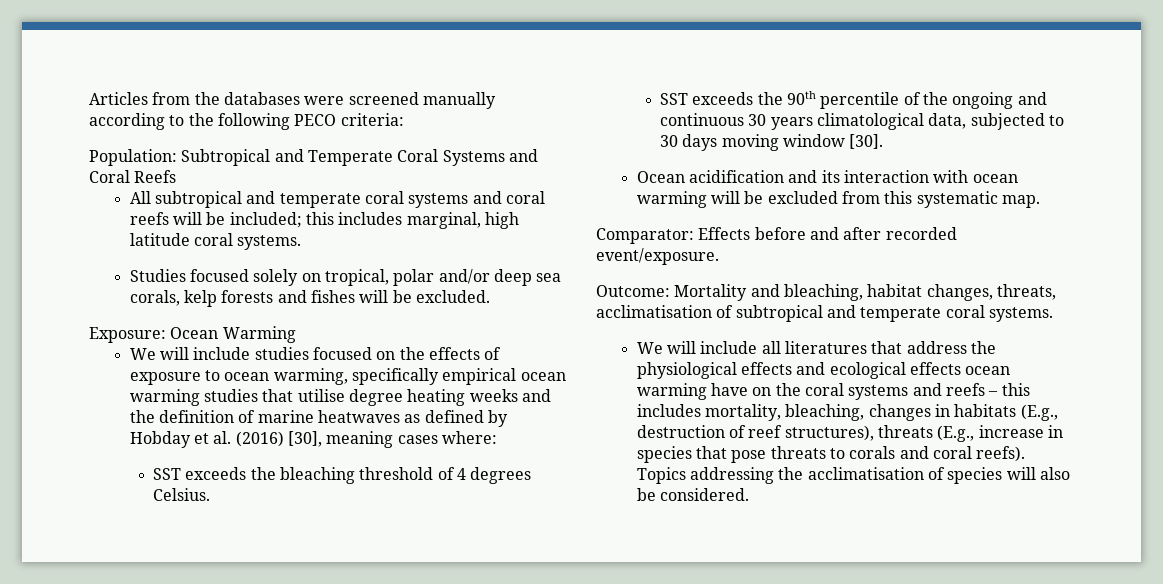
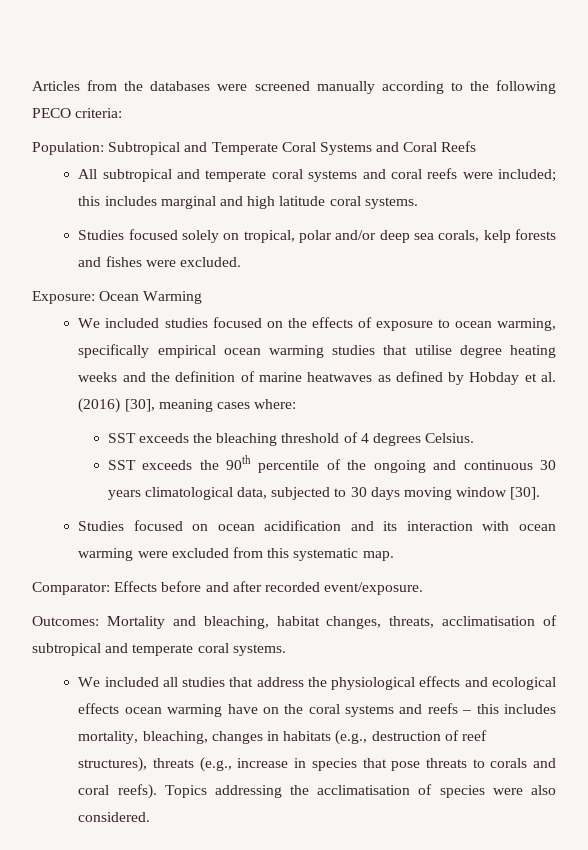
- All subtropical and temperate coral systems and coral reefs will be included; this includes marginal, high latitude coral systems.
+ All subtropical and temperate coral systems and coral reefs were included; this includes marginal and high latitude coral systems.
- Studies focused solely on tropical, polar and/or deep sea corals, kelp forests and fishes will be excluded.
+ Studies focused solely on tropical, polar and/or deep sea corals, kelp forests and fishes were excluded.
- We will include studies focused on the effects of exposure to ocean warming, specifically empirical ocean warming studies that utilise degree heating weeks and the definition of marine heatwaves as defined by Hobday et al. (2016) [30], meaning cases where:
+ We included studies focused on the effects of exposure to ocean warming, specifically empirical ocean warming studies that utilise degree heating weeks and the definition of marine heatwaves as defined by Hobday et al. (2016) [30], meaning cases where:
- Ocean acidification and its interaction with ocean warming will be excluded from this systematic map.
+ Studies focused on ocean acidification and its interaction with ocean warming were excluded from this systematic map.
- Outcome: Mortality and bleaching, habitat changes, threats, acclimatisation of subtropical and temperate coral systems.
+ Outcomes: Mortality and bleaching, habitat changes, threats, acclimatisation of subtropical and temperate coral systems.
- We will include all literatures that address the physiological effects and ecological effects ocean warming have on the coral systems and reefs – this includes mortality, bleaching, changes in habitats (E.g., destruction of reef structures), threats (E.g., increase in species that pose threats to corals and coral reefs).
+ We included all studies that address the physiological effects and ecological effects ocean warming have on the coral systems and reefs – this includes mortality, bleaching, changes in habitats (e.g., destruction of reef structures), threats (e.g., increase in species that pose threats to corals and coral reefs).
- Topics addressing the acclimatisation of species will also be considered.
+ Topics addressing the acclimatisation of species were also considered.

